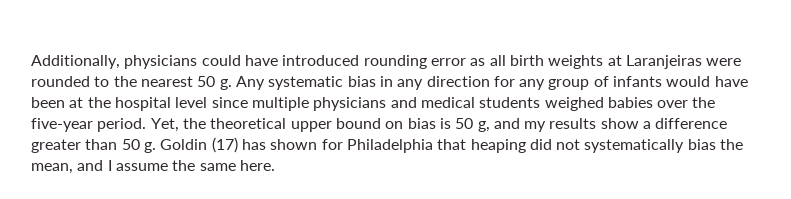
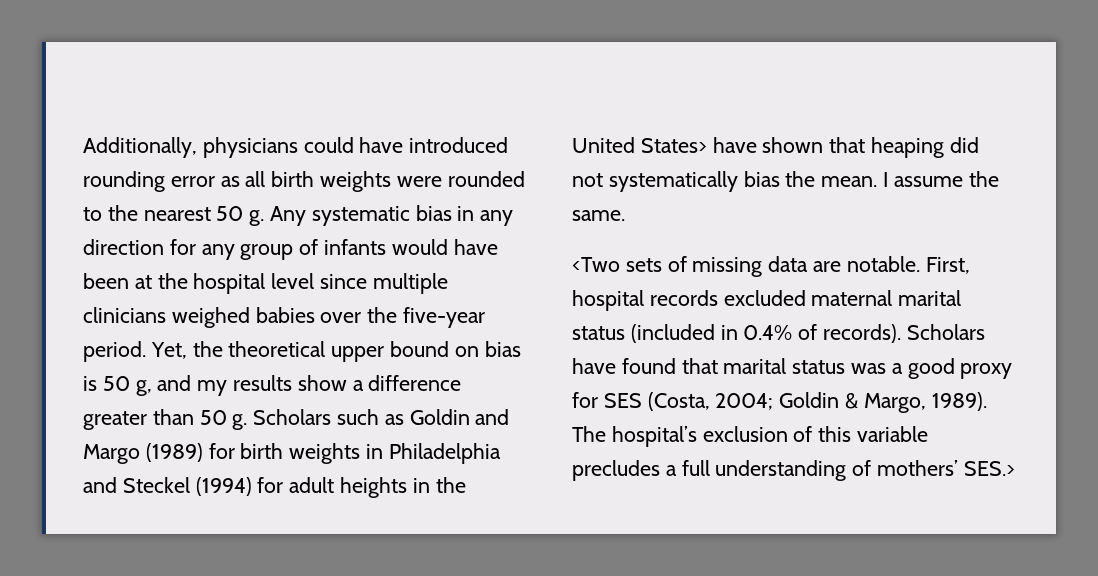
- Additionally, physicians could have introduced rounding error as all birth weights at Laranjeiras were rounded to the nearest 50 g.
+ Additionally, physicians could have introduced rounding error as all birth weights were rounded to the nearest 50 g.
- Any systematic bias in any direction for any group of infants would have been at the hospital level since multiple physicians and medical students weighed babies over the five-year period.
+ Any systematic bias in any direction for any group of infants would have been at the hospital level since multiple clinicians weighed babies over the five-year period.
- Goldin (17) has shown for Philadelphia that heaping did not systematically bias the mean, and I assume the same here.
+ Scholars such as Goldin and Margo (1989) for birth weights in Philadelphia and Steckel (1994) for adult heights in the United States> have shown that heaping did not systematically bias the mean. I assume the same.
+ <Two sets of missing data are notable. First, hospital records excluded maternal marital status (included in 0.4% of records). Scholars have found that marital status was a good proxy for SES (Costa, 2004; Goldin & Margo, 1989). The hospital’s exclusion of this variable precludes a full understanding of mothers’ SES.>

